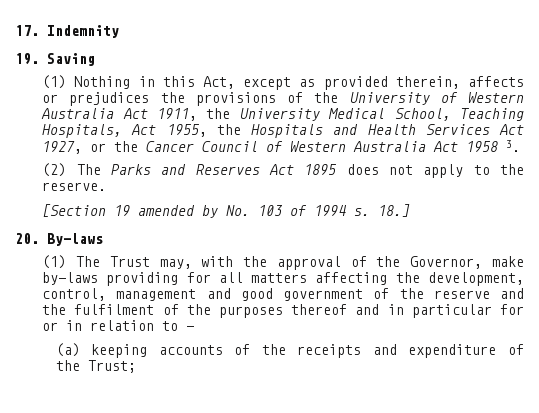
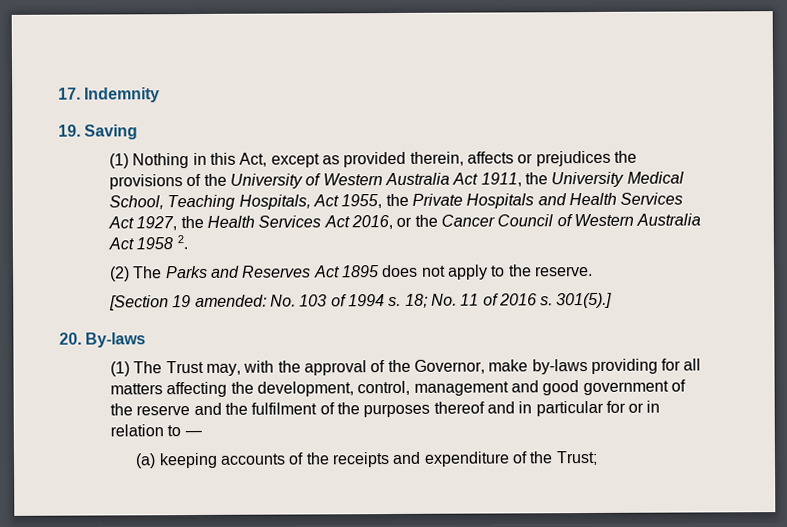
- (1) Nothing in this Act, except as provided therein, affects or prejudices the provisions of the University of Western Australia Act 1911, the University Medical School, Teaching Hospitals, Act 1955, the Hospitals and Health Services Act 1927, or the Cancer Council of Western Australia Act 1958 3.
+ (1) Nothing in this Act, except as provided therein, affects or prejudices the provisions of the University of Western Australia Act 1911, the University Medical School, Teaching Hospitals, Act 1955, the Private Hospitals and Health Services Act 1927, the Health Services Act 2016, or the Cancer Council of Western Australia Act 1958 2.
- [Section 19 amended by No. 103 of 1994 s.
+ [Section 19 amended: No. 103 of 1994 s.
- 18.]
+ 18; No. 11 of 2016 s. 301(5).]

